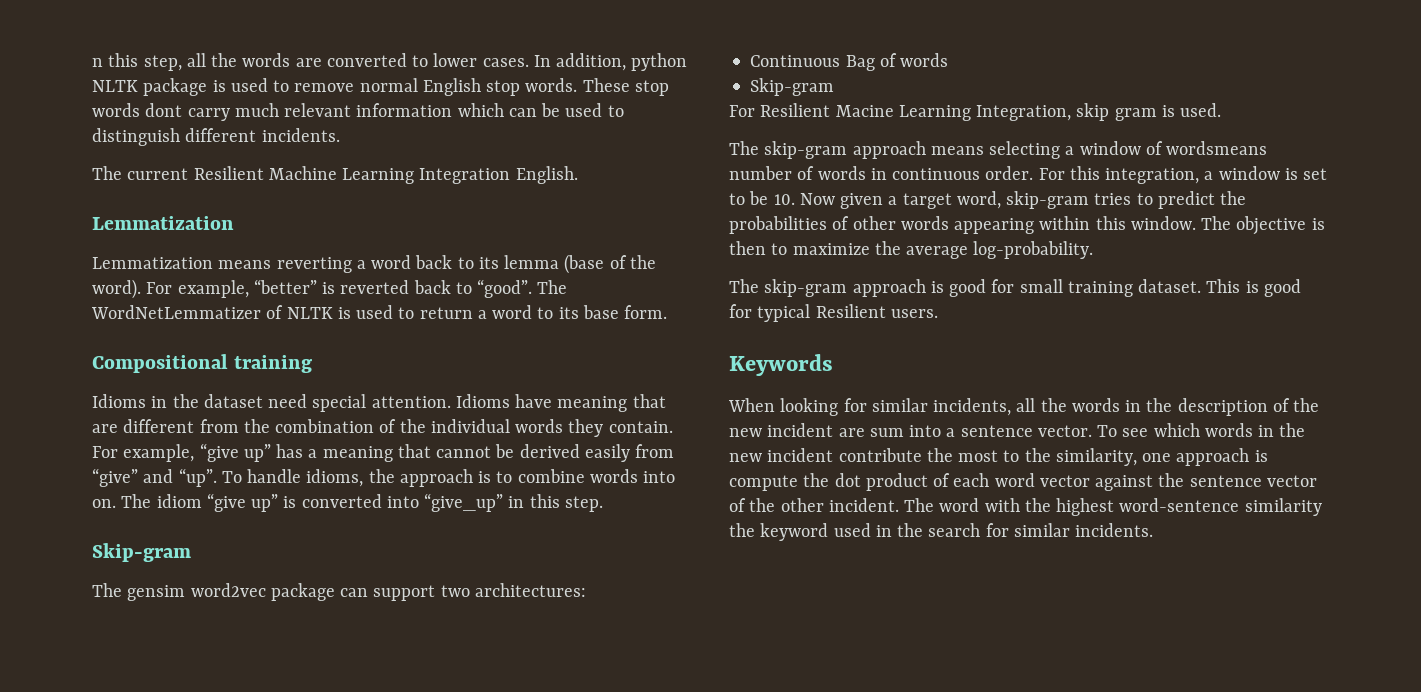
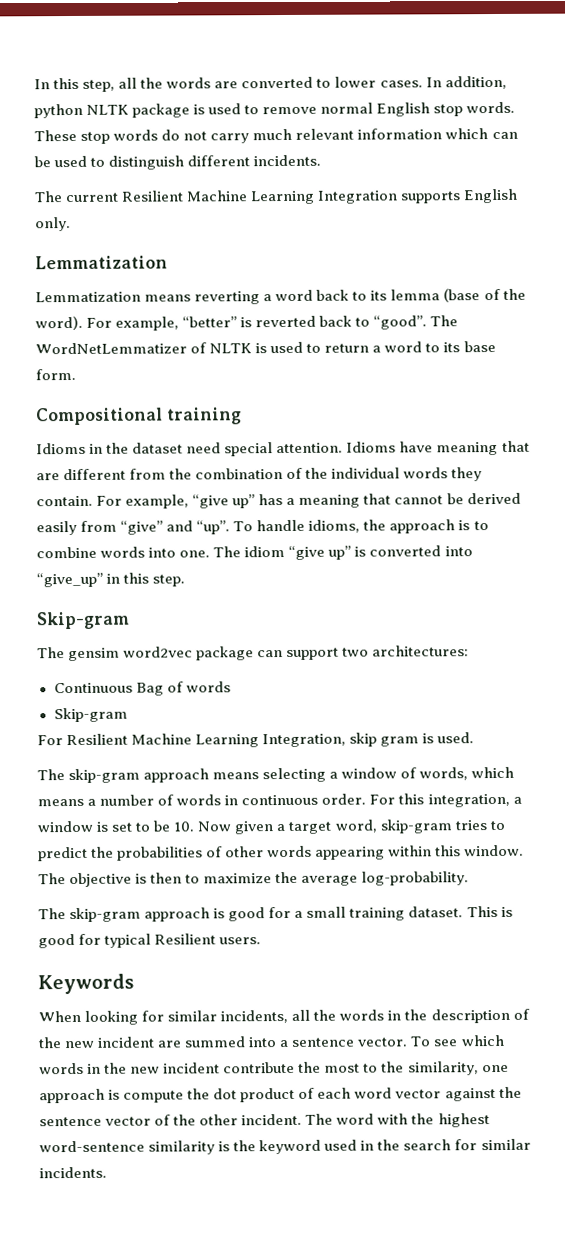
- n this step, all the words are converted to lower cases.
+ In this step, all the words are converted to lower cases.
- These stop words dont carry much relevant information which can be used to distinguish different incidents.
+ These stop words do not carry much relevant information which can be used to distinguish different incidents.
- The current Resilient Machine Learning Integration English.
+ The current Resilient Machine Learning Integration supports English only.
- To handle idioms, the approach is to combine words into on.
+ To handle idioms, the approach is to combine words into one.
- For Resilient Macine Learning Integration, skip gram is used.
+ For Resilient Machine Learning Integration, skip gram is used.
- The skip-gram approach means selecting a window of wordsmeans number of words in continuous order.
+ The skip-gram approach means selecting a window of words, which means a number of words in continuous order.
- The skip-gram approach is good for small training dataset.
+ The skip-gram approach is good for a small training dataset.
- When looking for similar incidents, all the words in the description of the new incident are sum into a sentence vector.
+ When looking for similar incidents, all the words in the description of the new incident are summed into a sentence vector.
- The word with the highest word-sentence similarity the keyword used in the search for similar incidents.
+ The word with the highest word-sentence similarity is the keyword used in the search for similar incidents.

